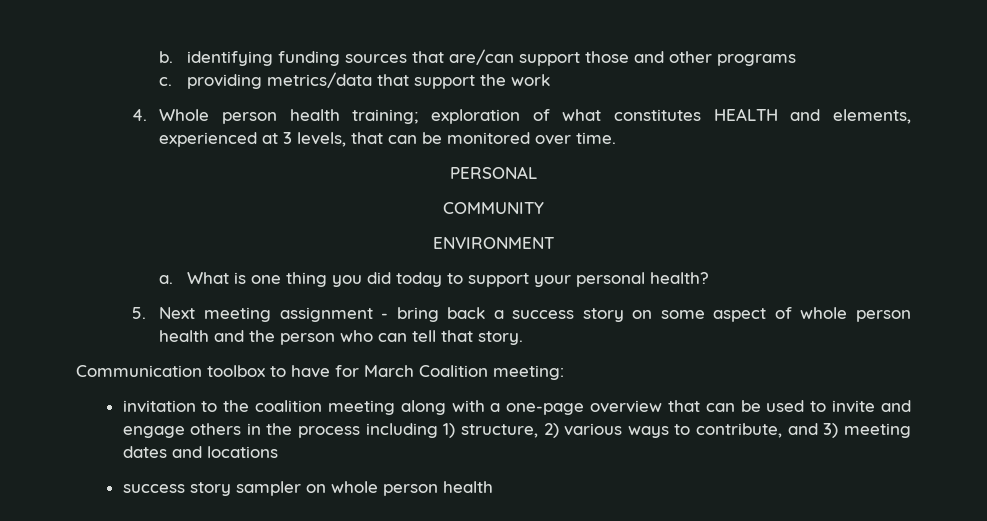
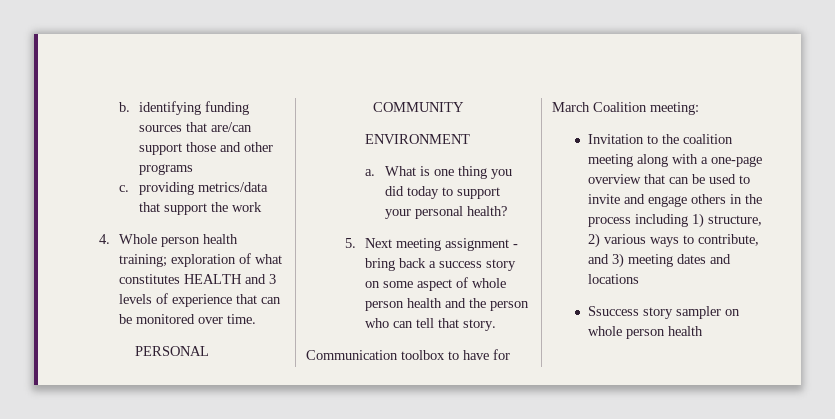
- 4. Whole person health training; exploration of what constitutes HEALTH and elements, experienced at 3 levels, that can be monitored over time.
+ 4. Whole person health training; exploration of what constitutes HEALTH and 3 levels of experience that can be monitored over time.
- invitation to the coalition meeting along with a one-page overview that can be used to invite and engage others in the process including 1) structure, 2) various ways to contribute, and 3) meeting dates and locations
+ Invitation to the coalition meeting along with a one-page overview that can be used to invite and engage others in the process including 1) structure, 2) various ways to contribute, and 3) meeting dates and locations
- success story sampler on whole person health
+ Ssuccess story sampler on whole person health

